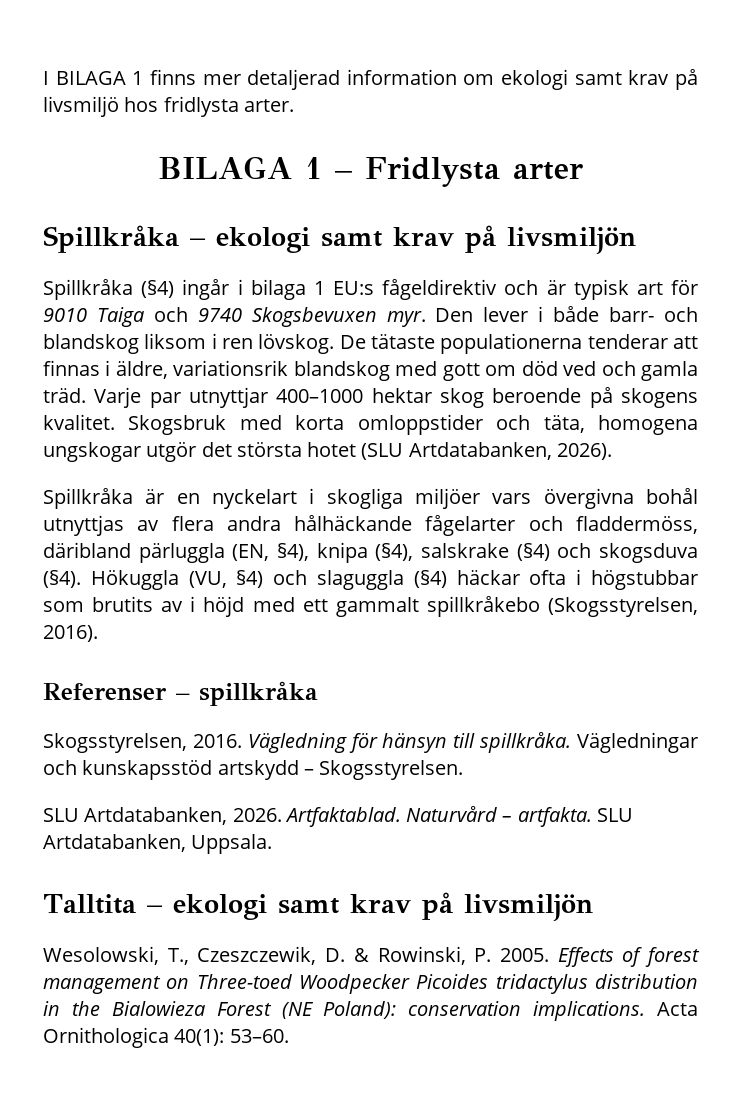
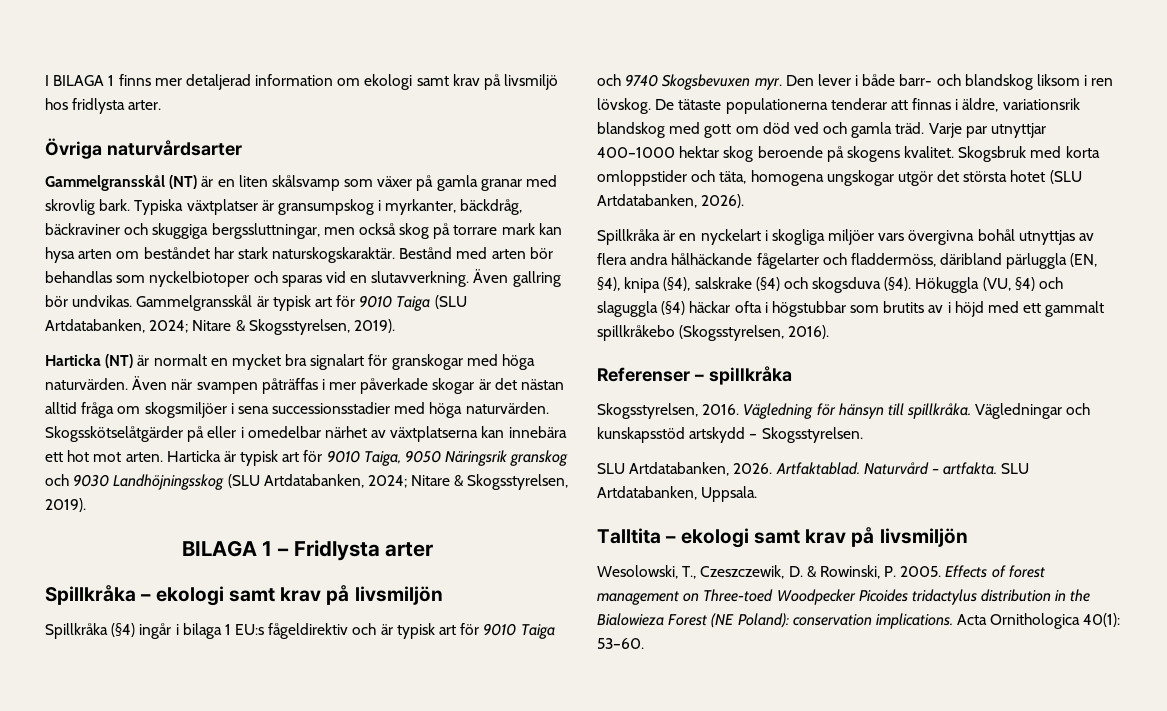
+ Övriga naturvårdsarter
+ Gammelgransskål (NT) är en liten skålsvamp som växer på gamla granar med skrovlig bark. Typiska växtplatser är gransumpskog i myrkanter, bäckdråg, bäckraviner och skuggiga bergssluttningar, men också skog på torrare mark kan hysa arten om beståndet har stark naturskogskaraktär. Bestånd med arten bör behandlas som nyckelbiotoper och sparas vid en slutavverkning. Även gallring bör undvikas. Gammelgransskål är typisk art för 9010 Taiga (SLU Artdatabanken, 2024; Nitare & Skogsstyrelsen, 2019).
+ Harticka (NT) är normalt en mycket bra signalart för granskogar med höga naturvärden. Även när svampen påträffas i mer påverkade skogar är det nästan alltid fråga om skogsmiljöer i sena successionsstadier med höga naturvärden. Skogsskötselåtgärder på eller i omedelbar närhet av växtplatserna kan innebära ett hot mot arten. Harticka är typisk art för 9010 Taiga, 9050 Näringsrik granskog och 9030 Landhöjningsskog (SLU Artdatabanken, 2024; Nitare & Skogsstyrelsen, 2019).

